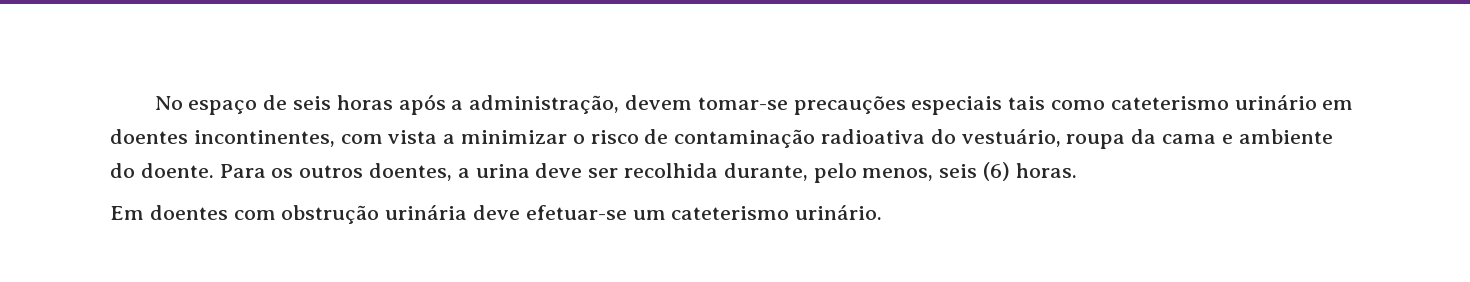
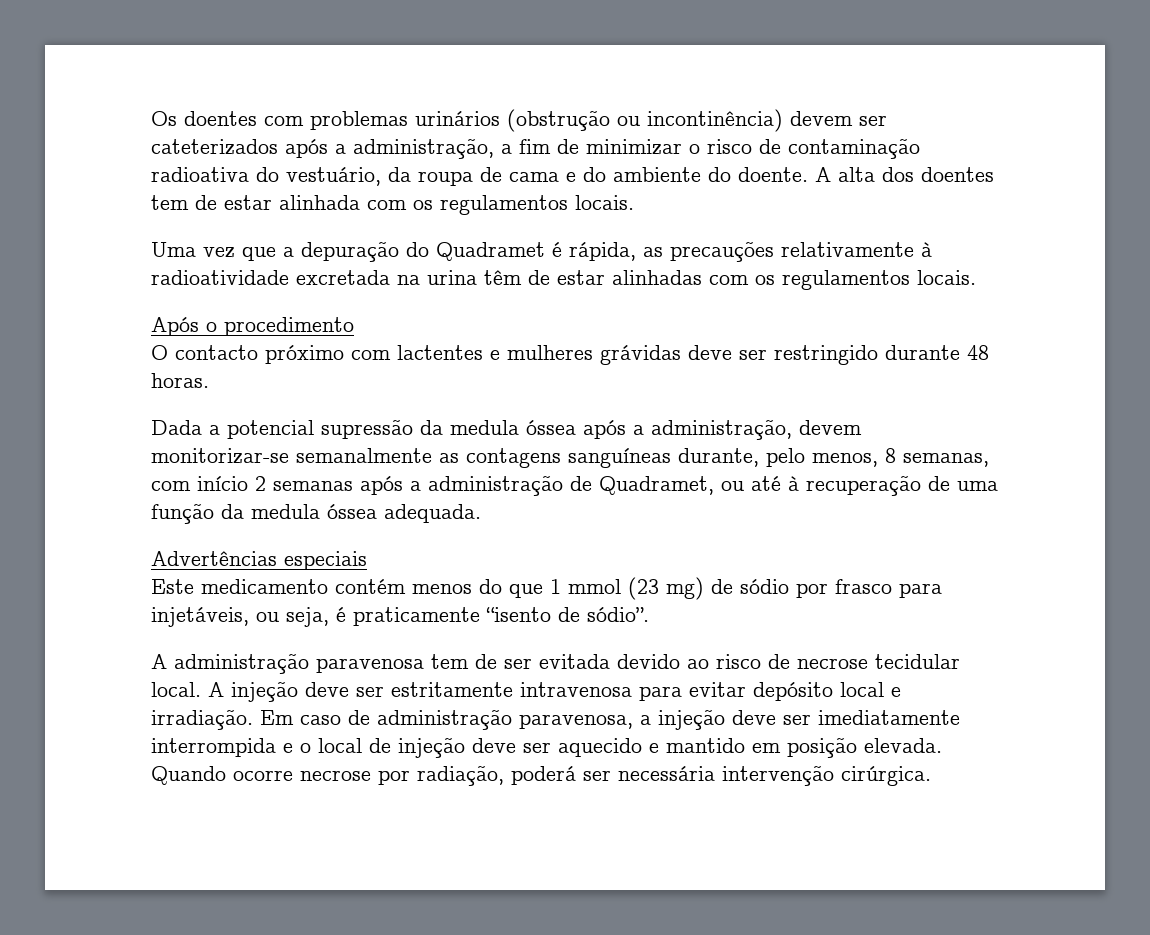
- No espaço de seis horas após a administração, devem tomar-se precauções especiais tais como cateterismo urinário em doentes incontinentes, com vista a minimizar o risco de contaminação radioativa do vestuário, roupa da cama e ambiente do doente.
+ Os doentes com problemas urinários (obstrução ou incontinência) devem ser cateterizados após a administração, a fim de minimizar o risco de contaminação radioativa do vestuário, da roupa de cama e do ambiente do doente.
- Para os outros doentes, a urina deve ser recolhida durante, pelo menos, seis (6) horas.
- Em doentes com obstrução urinária deve efetuar-se um cateterismo urinário.
+ A alta dos doentes tem de estar alinhada com os regulamentos locais.
+ Uma vez que a depuração do Quadramet é rápida, as precauções relativamente à radioatividade excretada na urina têm de estar alinhadas com os regulamentos locais.
+ Após o procedimento
+ O contacto próximo com lactentes e mulheres grávidas deve ser restringido durante 48 horas.
+ Dada a potencial supressão da medula óssea após a administração, devem monitorizar-se semanalmente as contagens sanguíneas durante, pelo menos, 8 semanas, com início 2 semanas após a administração de Quadramet, ou até à recuperação de uma função da medula óssea adequada.
+ Advertências especiais
+ Este medicamento contém menos do que 1 mmol (23 mg) de sódio por frasco para injetáveis, ou seja, é praticamente “isento de sódio”.
+ A administração paravenosa tem de ser evitada devido ao risco de necrose tecidular local. A injeção deve ser estritamente intravenosa para evitar depósito local e irradiação. Em caso de administração paravenosa, a injeção deve ser imediatamente interrompida e o local de injeção deve ser aquecido e mantido em posição elevada. Quando ocorre necrose por radiação, poderá ser necessária intervenção cirúrgica.

